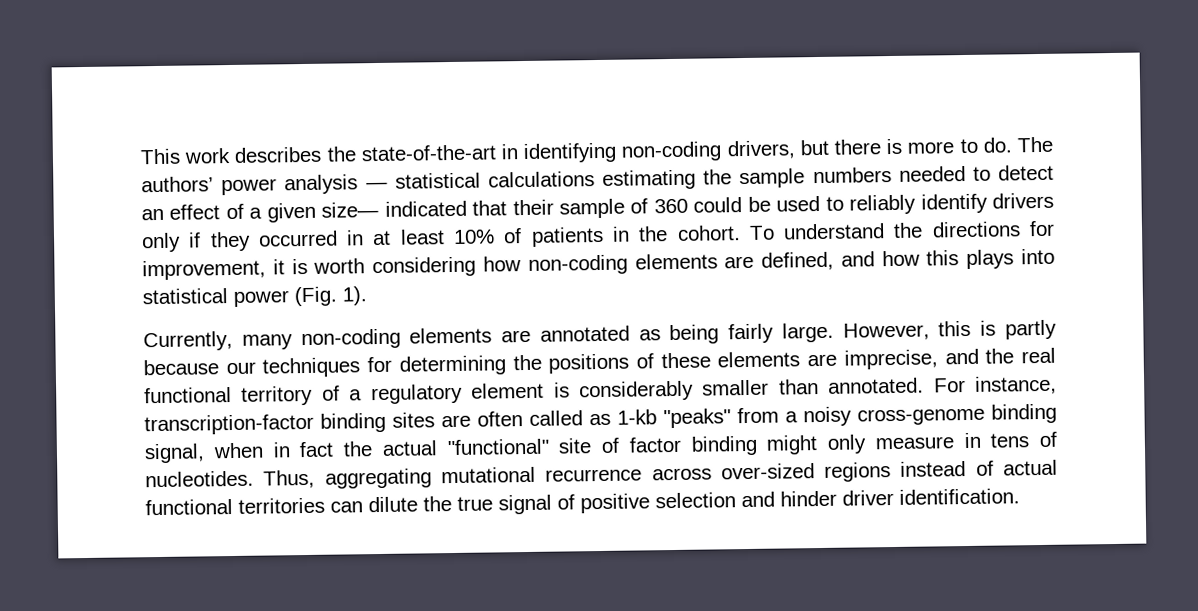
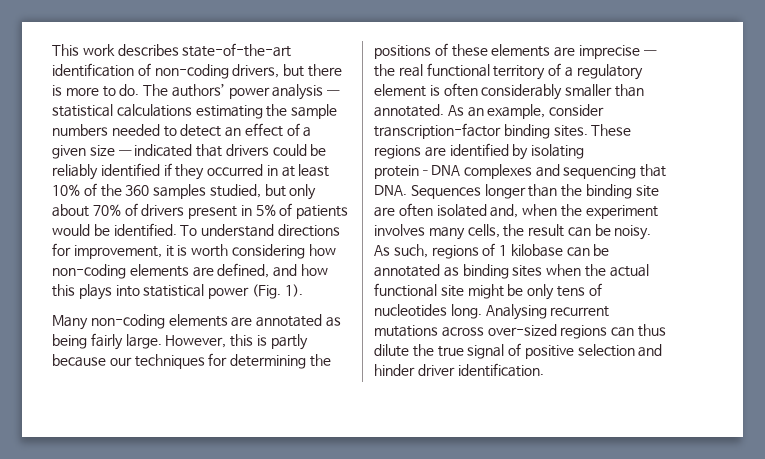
- This work describes the state-of-the-art in identifying non-coding drivers, but there is more to do.
+ This work describes state-of-the-art identification of non-coding drivers, but there is more to do.
- The authors’ power analysis — statistical calculations estimating the sample numbers needed to detect an effect of a given size— indicated that their sample of 360 could be used to reliably identify drivers only if they occurred in at least 10% of patients in the cohort.
+ The authors’ power analysis — statistical calculations estimating the sample numbers needed to detect an effect of a given size — indicated that drivers could be reliably identified if they occurred in at least 10% of the 360 samples studied, but only about 70% of drivers present in 5% of patients would be identified.
- To understand the directions for improvement, it is worth considering how non-coding elements are defined, and how this plays into statistical power (Fig. 1).
+ To understand directions for improvement, it is worth considering how non-coding elements are defined, and how this plays into statistical power (Fig. 1).
- Currently, many non-coding elements are annotated as being fairly large.
+ Many non-coding elements are annotated as being fairly large.
- However, this is partly because our techniques for determining the positions of these elements are imprecise, and the real functional territory of a regulatory element is considerably smaller than annotated.
+ However, this is partly because our techniques for determining the positions of these elements are imprecise — the real functional territory of a regulatory element is often considerably smaller than annotated.
- For instance, transcription-factor binding sites are often called as 1-kb "peaks" from a noisy cross-genome binding signal, when in fact the actual "functional" site of factor binding might only measure in tens of nucleotides. Thus, aggregating mutational recurrence across over-sized regions instead of actual functional territories can dilute the true signal of positive selection and hinder driver identification.
+ As an example, consider transcription-factor binding sites. These regions are identified by isolating protein–DNA complexes and sequencing that DNA. Sequences longer than the binding site are often isolated and, when the experiment involves many cells, the result can be noisy. As such, regions of 1 kilobase can be annotated as binding sites when the actual functional site might be only tens of nucleotides long. Analysing recurrent mutations across over-sized regions can thus dilute the true signal of positive selection and hinder driver identification.

